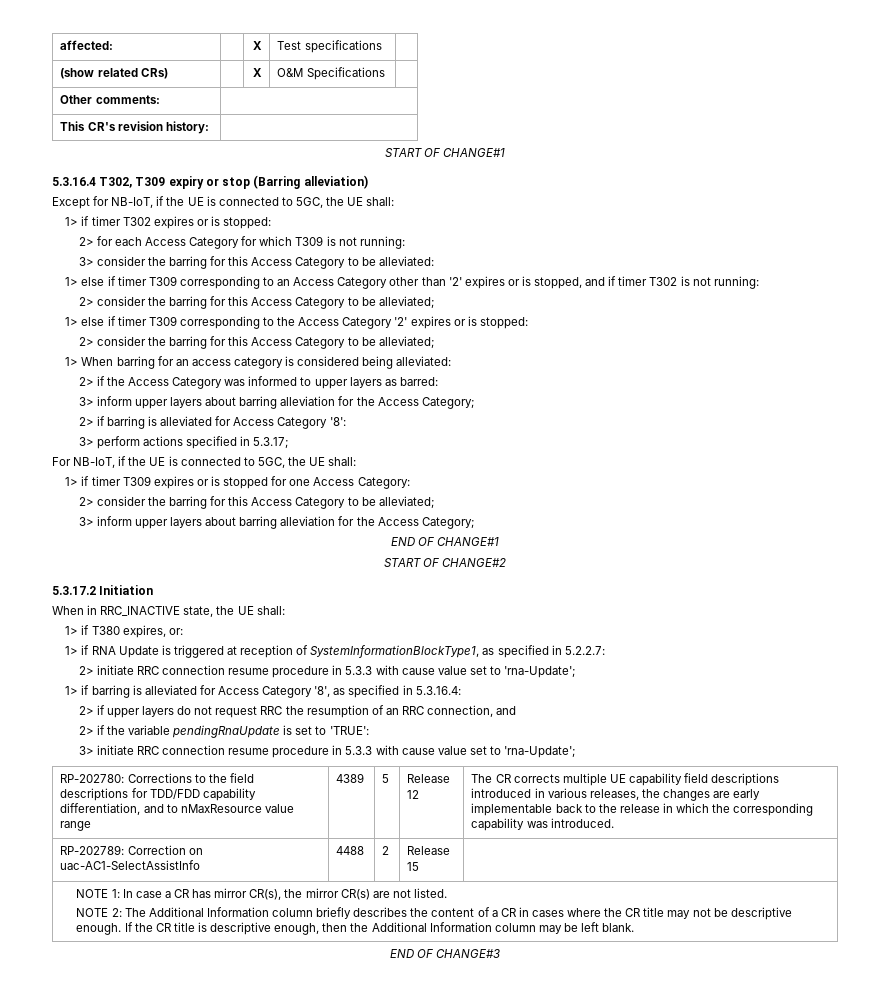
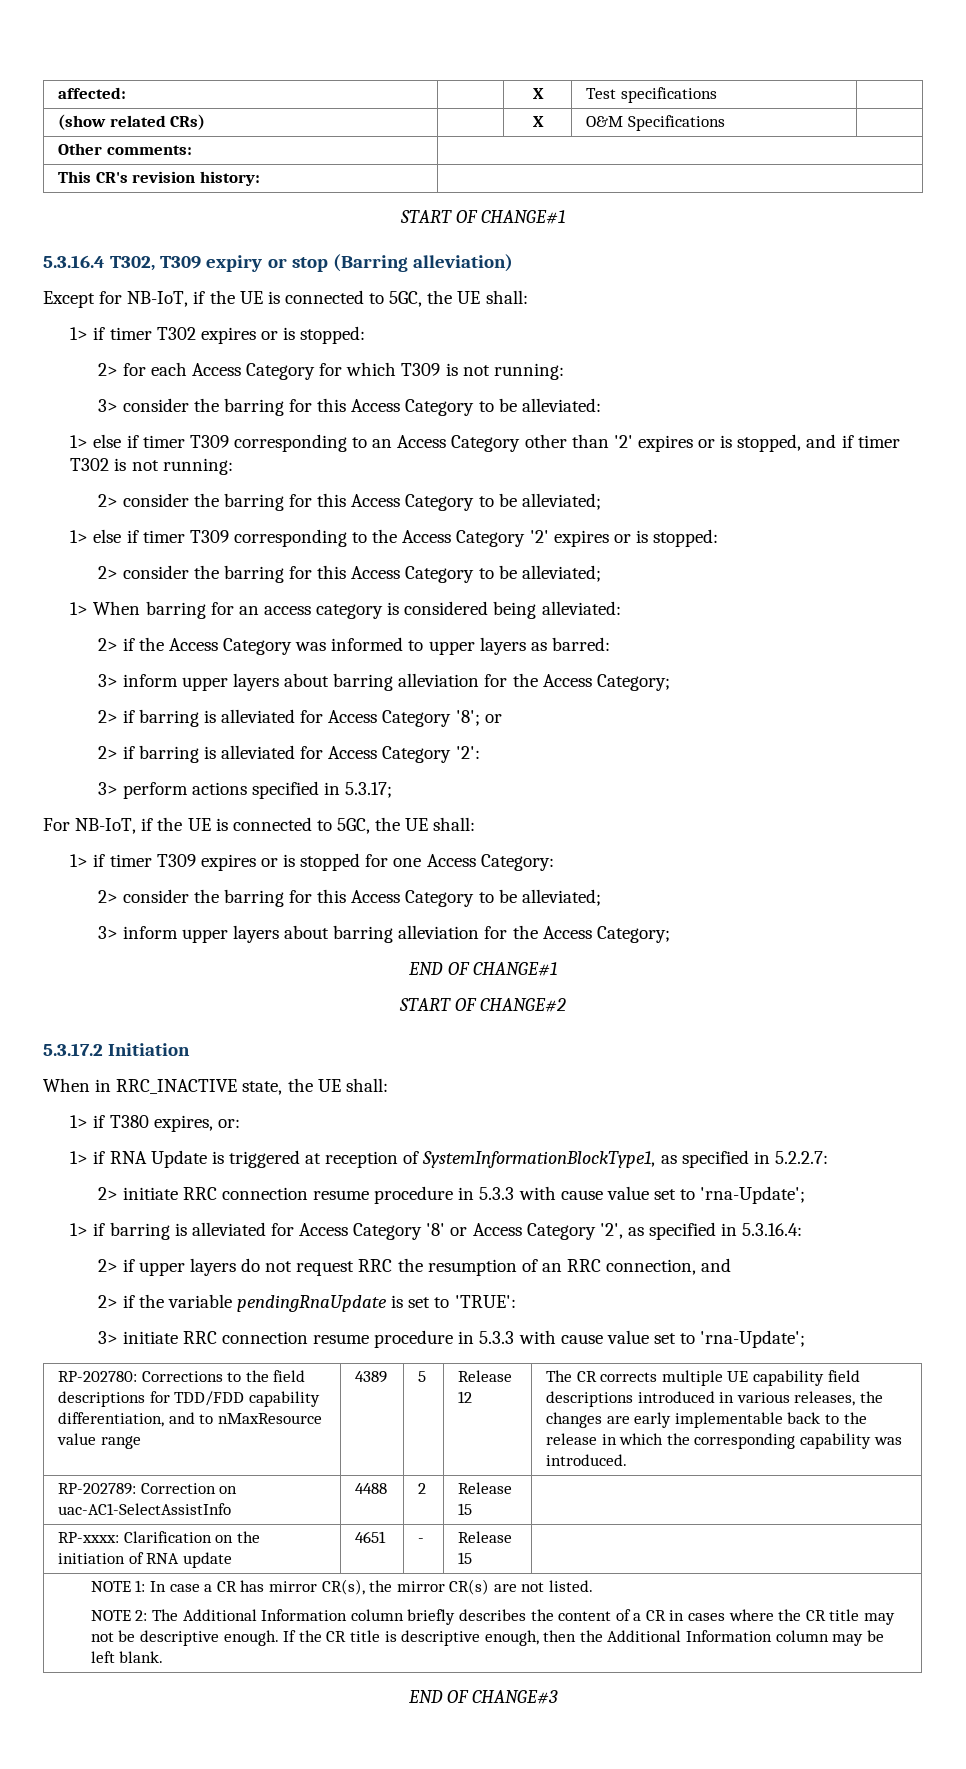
- 2> if barring is alleviated for Access Category '8':
+ 2> if barring is alleviated for Access Category '8'; or
+ 2> if barring is alleviated for Access Category '2':
- 1> if barring is alleviated for Access Category '8', as specified in 5.3.16.4:
+ 1> if barring is alleviated for Access Category '8' or Access Category '2', as specified in 5.3.16.4:
+ RP-xxxx: Clarification on the initiation of RNA update | 4651 | - | Release 15 |

